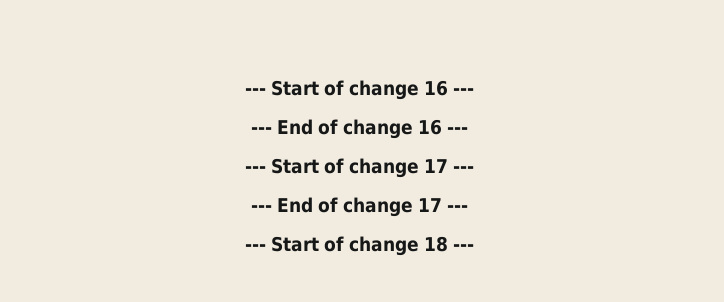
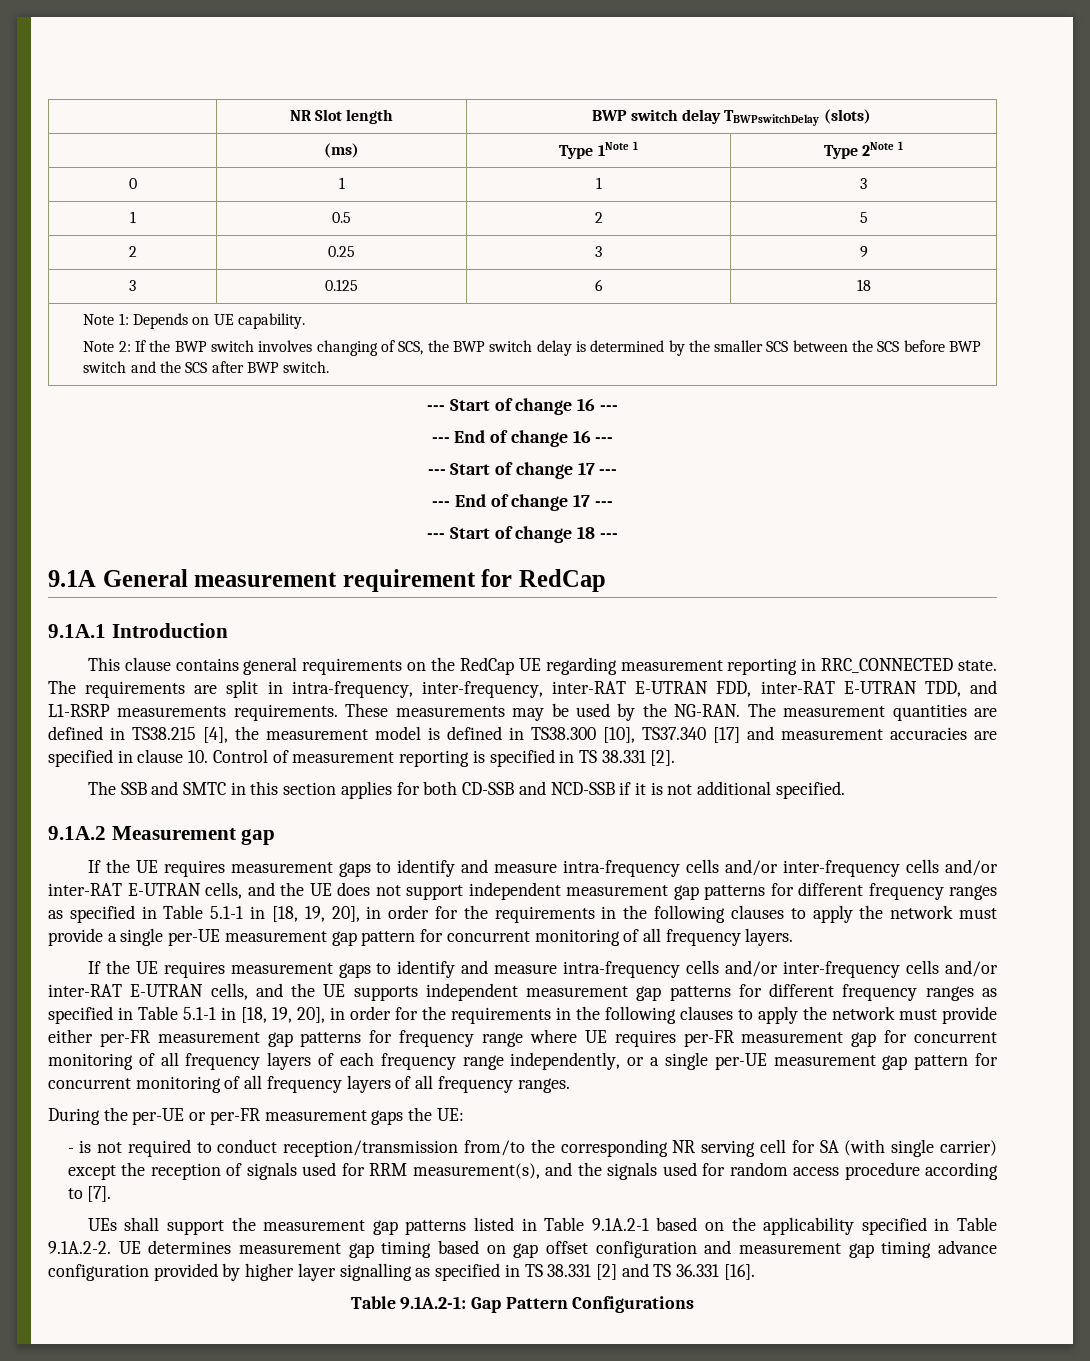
+ | NR Slot length | BWP switch delay TBWPswitchDelay (slots)
+ | (ms) | Type 1Note 1 | Type 2Note 1
+ 0 | 1 | 1 | 3
+ 1 | 0.5 | 2 | 5
+ 2 | 0.25 | 3 | 9
+ 3 | 0.125 | 6 | 18
+ Note 1: Depends on UE capability.
+ Note 2: If the BWP switch involves changing of SCS, the BWP switch delay is determined by the smaller SCS between the SCS before BWP switch and the SCS after BWP switch.
+ 9.1A General measurement requirement for RedCap
+ 9.1A.1 Introduction
+ This clause contains general requirements on the RedCap UE regarding measurement reporting in RRC_CONNECTED state. The requirements are split in intra-frequency, inter-frequency, inter-RAT E-UTRAN FDD, inter-RAT E-UTRAN TDD, and L1-RSRP measurements requirements. These measurements may be used by the NG-RAN. The measurement quantities are defined in TS38.215 [4], the measurement model is defined in TS38.300 [10], TS37.340 [17] and measurement accuracies are specified in clause 10. Control of measurement reporting is specified in TS 38.331 [2].
+ The SSB and SMTC in this section applies for both CD-SSB and NCD-SSB if it is not additional specified.
+ 9.1A.2 Measurement gap
+ If the UE requires measurement gaps to identify and measure intra-frequency cells and/or inter-frequency cells and/or inter-RAT E-UTRAN cells, and the UE does not support independent measurement gap patterns for different frequency ranges as specified in Table 5.1-1 in [18, 19, 20], in order for the requirements in the following clauses to apply the network must provide a single per-UE measurement gap pattern for concurrent monitoring of all frequency layers.
+ If the UE requires measurement gaps to identify and measure intra-frequency cells and/or inter-frequency cells and/or inter-RAT E-UTRAN cells, and the UE supports independent measurement gap patterns for different frequency ranges as specified in Table 5.1-1 in [18, 19, 20], in order for the requirements in the following clauses to apply the network must provide either per-FR measurement gap patterns for frequency range where UE requires per-FR measurement gap for concurrent monitoring of all frequency layers of each frequency range independently, or a single per-UE measurement gap pattern for concurrent monitoring of all frequency layers of all frequency ranges.
+ During the per-UE or per-FR measurement gaps the UE:
+ - is not required to conduct reception/transmission from/to the corresponding NR serving cell for SA (with single carrier) except the reception of signals used for RRM measurement(s), and the signals used for random access procedure according to [7].
+ UEs shall support the measurement gap patterns listed in Table 9.1A.2-1 based on the applicability specified in Table 9.1A.2-2. UE determines measurement gap timing based on gap offset configuration and measurement gap timing advance configuration provided by higher layer signalling as specified in TS 38.331 [2] and TS 36.331 [16].
+ Table 9.1A.2-1: Gap Pattern Configurations

